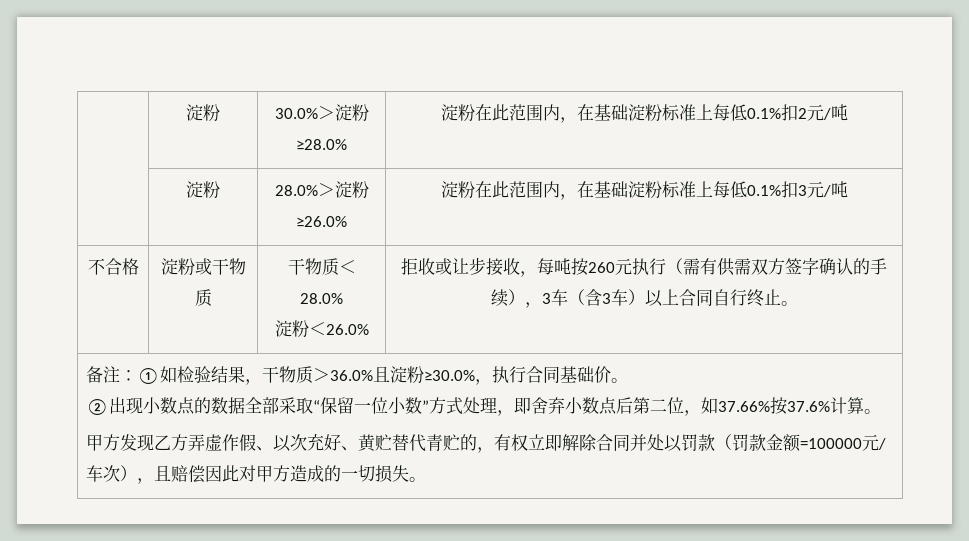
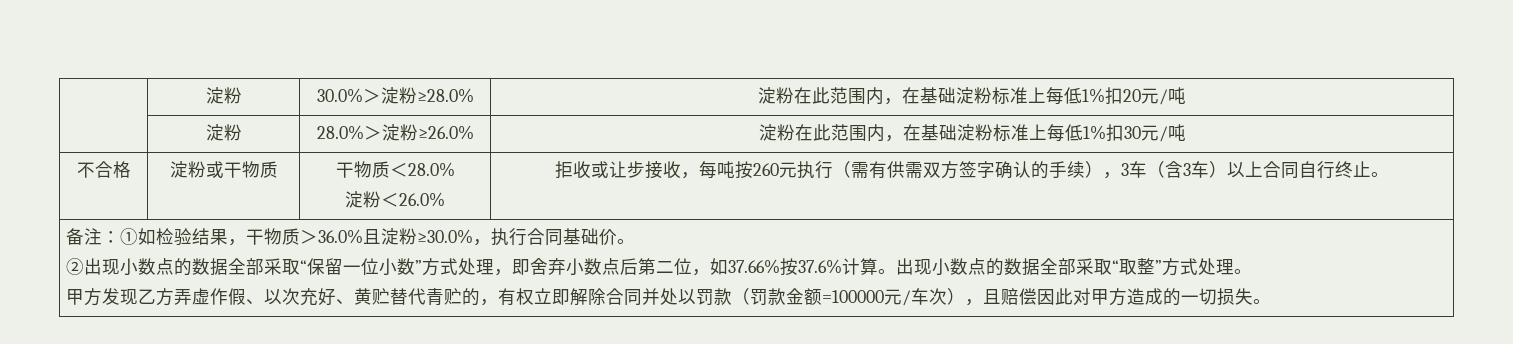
- | 淀粉 | 30.0%＞淀粉≥28.0% | 淀粉在此范围内，在基础淀粉标准上每低0.1%扣2元/吨
+ | 淀粉 | 30.0%＞淀粉≥28.0% | 淀粉在此范围内，在基础淀粉标准上每低1%扣20元/吨
- | 淀粉 | 28.0%＞淀粉≥26.0% | 淀粉在此范围内，在基础淀粉标准上每低0.1%扣3元/吨
+ | 淀粉 | 28.0%＞淀粉≥26.0% | 淀粉在此范围内，在基础淀粉标准上每低1%扣30元/吨
+ 出现小数点的数据全部采取“取整”方式处理。

